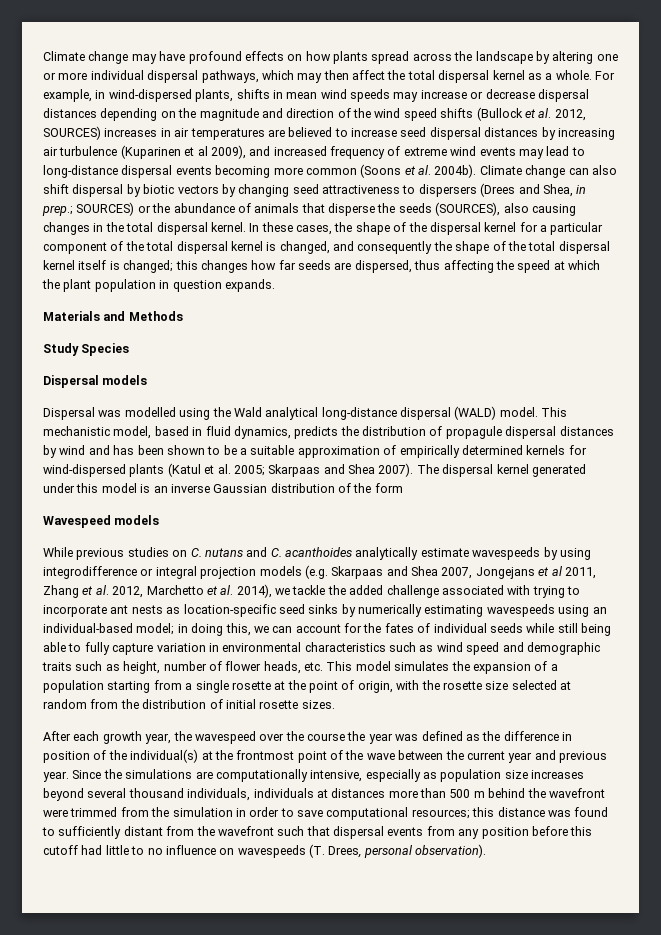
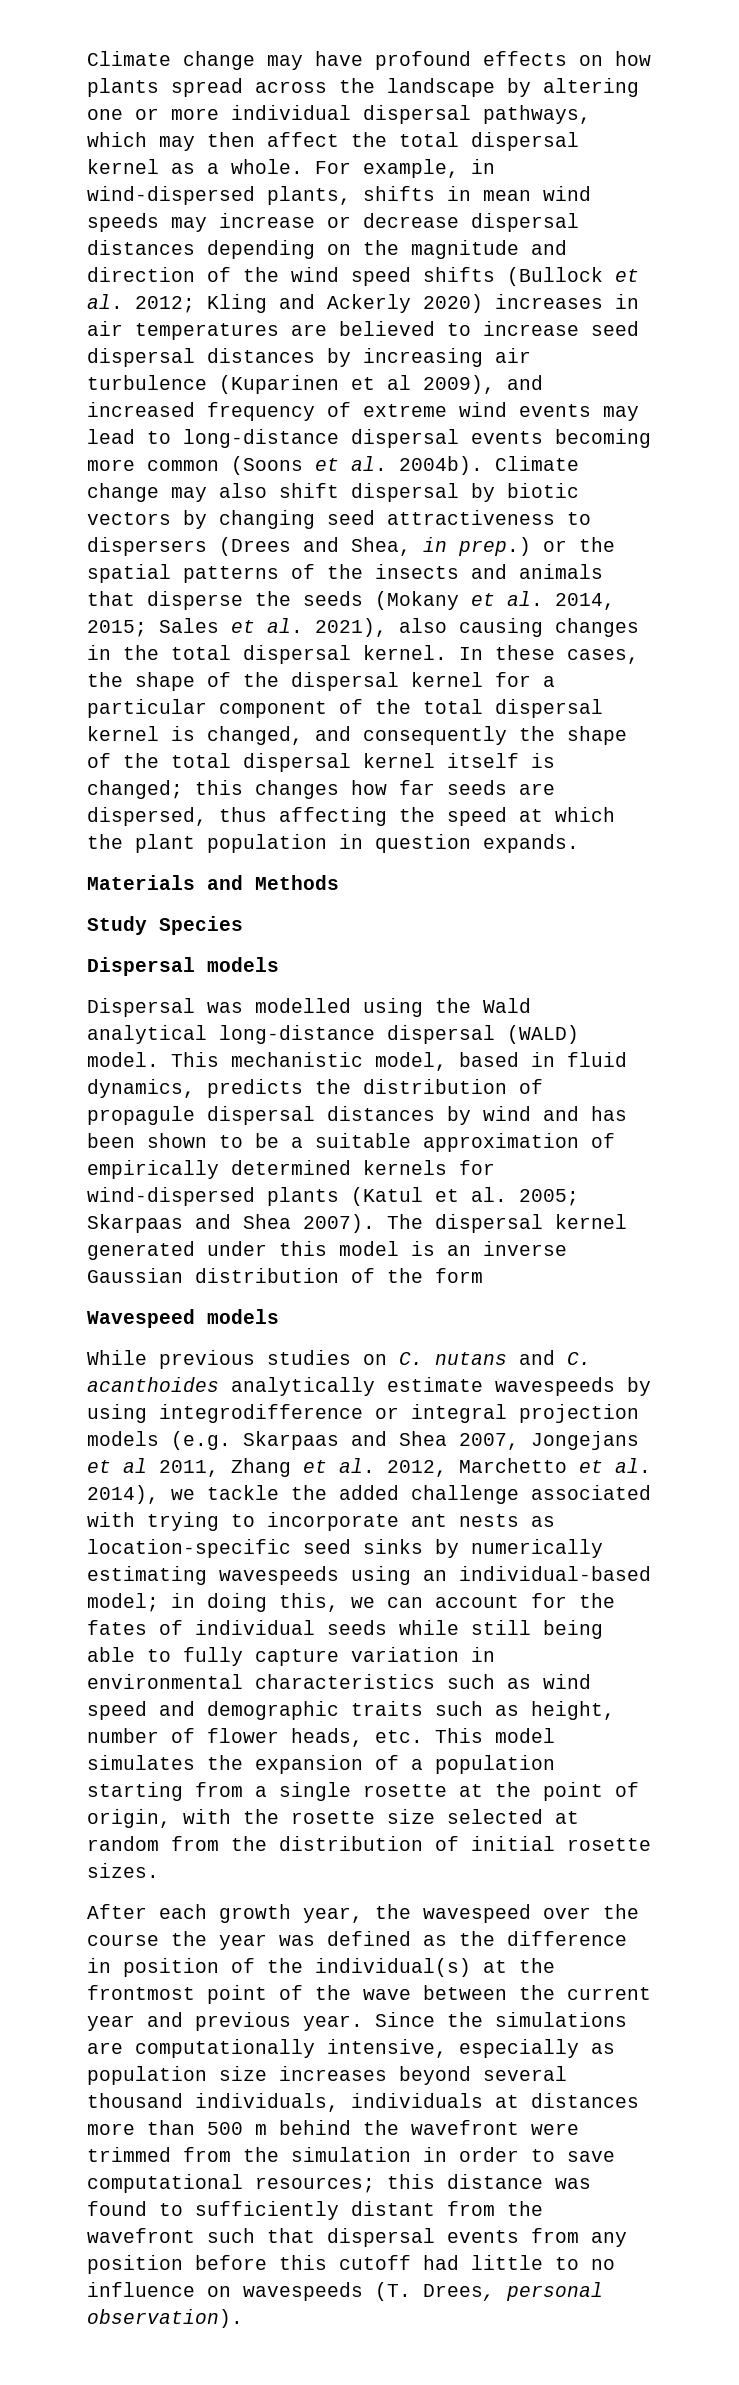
- For example, in wind-dispersed plants, shifts in mean wind speeds may increase or decrease dispersal distances depending on the magnitude and direction of the wind speed shifts (Bullock et al. 2012, SOURCES) increases in air temperatures are believed to increase seed dispersal distances by increasing air turbulence (Kuparinen et al 2009), and increased frequency of extreme wind events may lead to long-distance dispersal events becoming more common (Soons et al. 2004b).
+ For example, in wind-dispersed plants, shifts in mean wind speeds may increase or decrease dispersal distances depending on the magnitude and direction of the wind speed shifts (Bullock et al. 2012; Kling and Ackerly 2020) increases in air temperatures are believed to increase seed dispersal distances by increasing air turbulence (Kuparinen et al 2009), and increased frequency of extreme wind events may lead to long-distance dispersal events becoming more common (Soons et al. 2004b).
- Climate change can also shift dispersal by biotic vectors by changing seed attractiveness to dispersers (Drees and Shea, in prep.; SOURCES) or the abundance of animals that disperse the seeds (SOURCES), also causing changes in the total dispersal kernel.
+ Climate change may also shift dispersal by biotic vectors by changing seed attractiveness to dispersers (Drees and Shea, in prep.) or the spatial patterns of the insects and animals that disperse the seeds (Mokany et al. 2014, 2015; Sales et al. 2021), also causing changes in the total dispersal kernel.

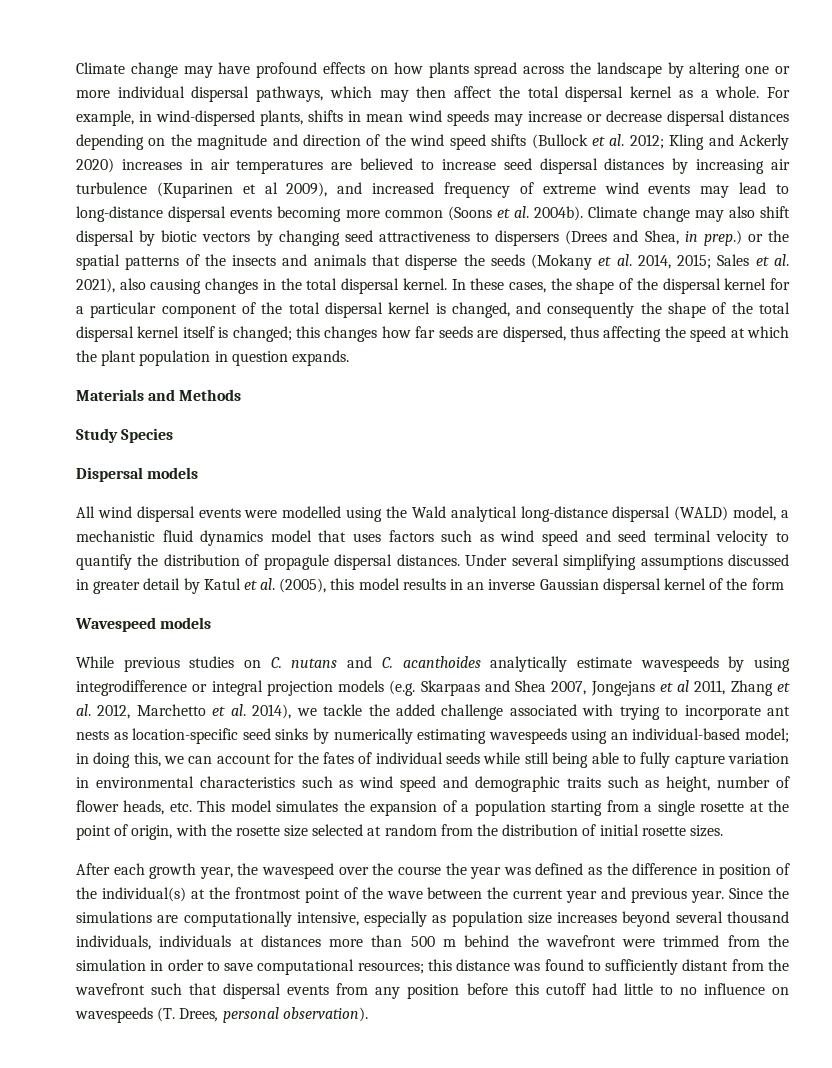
- Dispersal was modelled using the Wald analytical long-distance dispersal (WALD) model. This mechanistic model, based in fluid dynamics, predicts the distribution of propagule dispersal distances by wind and has been shown to be a suitable approximation of empirically determined kernels for wind-dispersed plants (Katul et al. 2005; Skarpaas and Shea 2007). The dispersal kernel generated under this model is an inverse Gaussian distribution of the form
+ All wind dispersal events were modelled using the Wald analytical long-distance dispersal (WALD) model, a mechanistic fluid dynamics model that uses factors such as wind speed and seed terminal velocity to quantify the distribution of propagule dispersal distances. Under several simplifying assumptions discussed in greater detail by Katul et al. (2005), this model results in an inverse Gaussian dispersal kernel of the form

